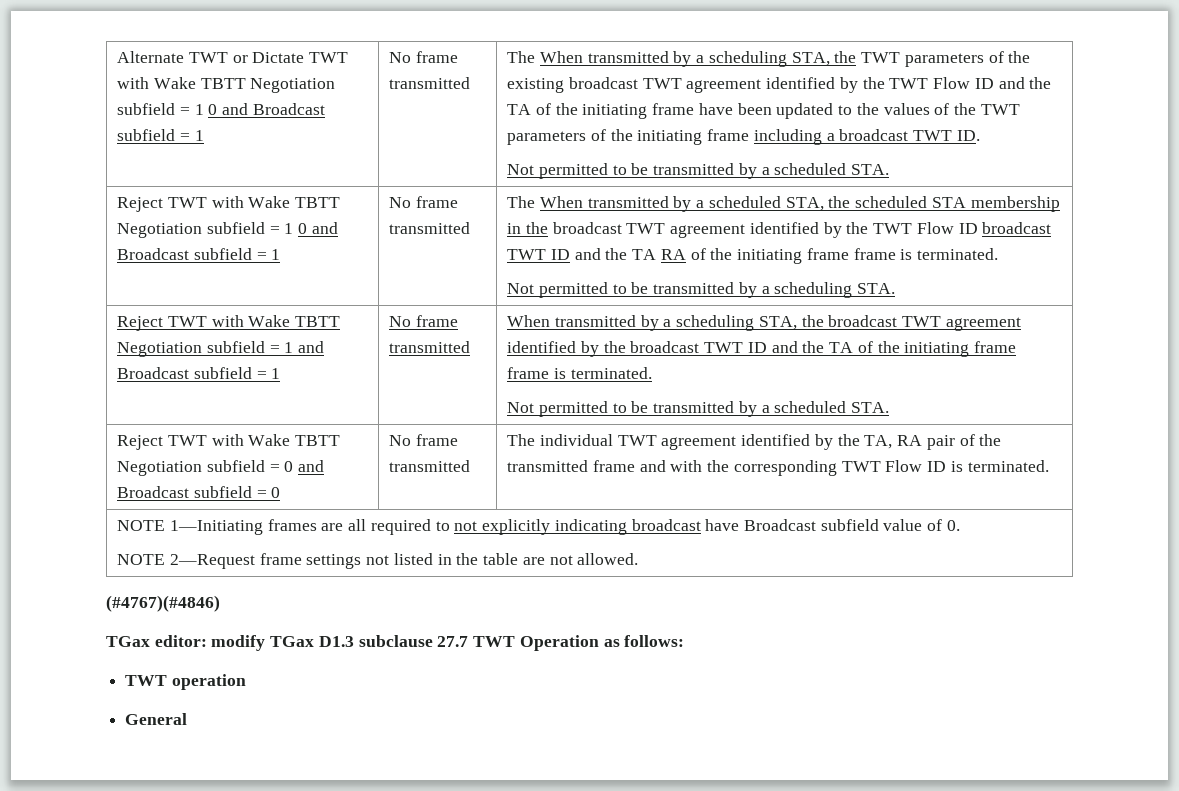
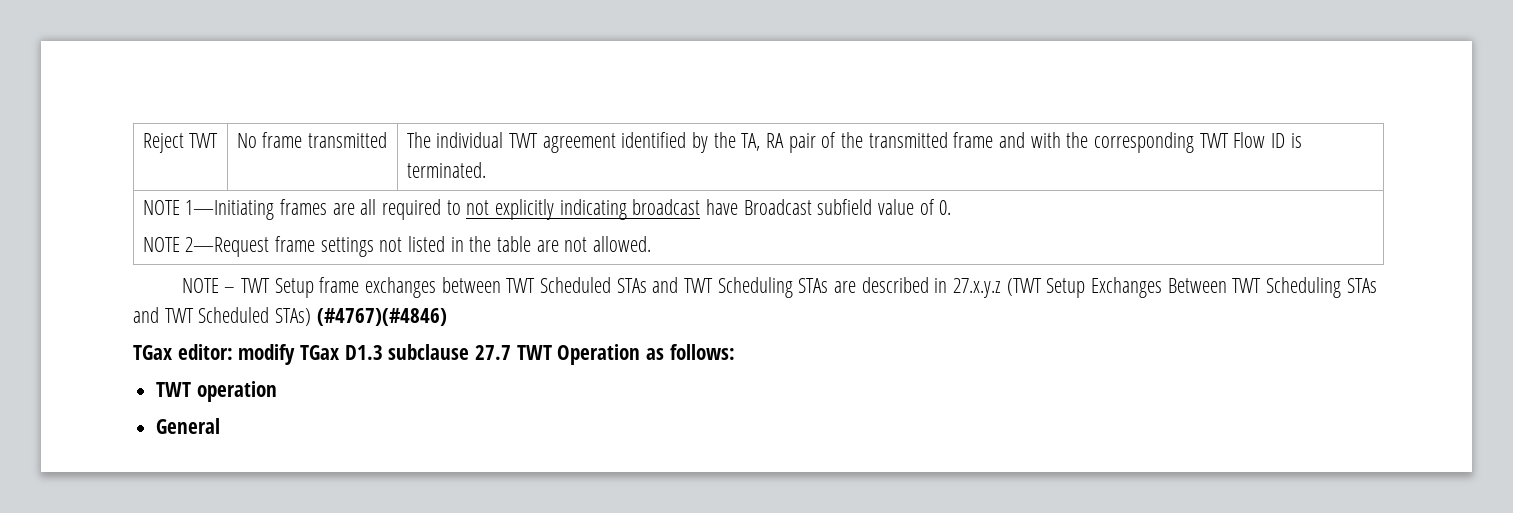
- Alternate TWT or Dictate TWT with Wake TBTT Negotiation subfield = 1 0 and Broadcast subfield = 1 | No frame transmitted | The When transmitted by a scheduling STA, the TWT parameters of the existing broadcast TWT agreement identified by the TWT Flow ID and the TA of the initiating frame have been updated to the values of the TWT parameters of the initiating frame including a broadcast TWT ID.
- Not permitted to be transmitted by a scheduled STA.
- Reject TWT with Wake TBTT Negotiation subfield = 1 0 and Broadcast subfield = 1 | No frame transmitted | The When transmitted by a scheduled STA, the scheduled STA membership in the broadcast TWT agreement identified by the TWT Flow ID broadcast TWT ID and the TA RA of the initiating frame frame is terminated.
- Not permitted to be transmitted by a scheduling STA.
- Reject TWT with Wake TBTT Negotiation subfield = 1 and Broadcast subfield = 1 | No frame transmitted | When transmitted by a scheduling STA, the broadcast TWT agreement identified by the broadcast TWT ID and the TA of the initiating frame frame is terminated.
- Not permitted to be transmitted by a scheduled STA.
- Reject TWT with Wake TBTT Negotiation subfield = 0 and Broadcast subfield = 0 | No frame transmitted | The individual TWT agreement identified by the TA, RA pair of the transmitted frame and with the corresponding TWT Flow ID is terminated.
+ Reject TWT | No frame transmitted | The individual TWT agreement identified by the TA, RA pair of the transmitted frame and with the corresponding TWT Flow ID is terminated.
- (#4767)(#4846)
+ NOTE – TWT Setup frame exchanges between TWT Scheduled STAs and TWT Scheduling STAs are described in 27.x.y.z (TWT Setup Exchanges Between TWT Scheduling STAs and TWT Scheduled STAs) (#4767)(#4846)

